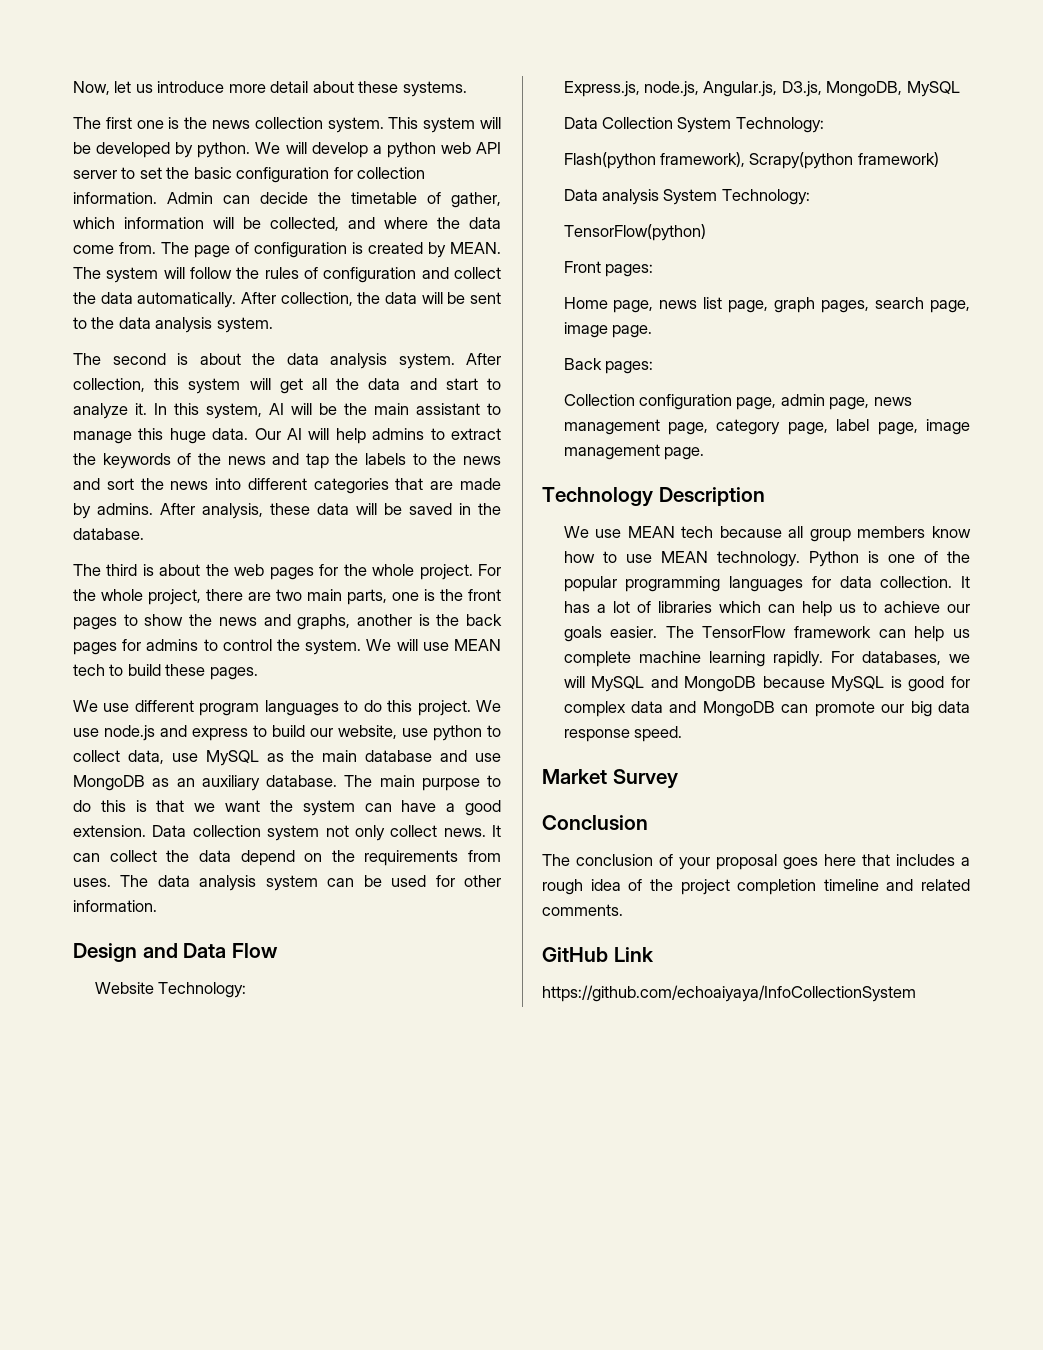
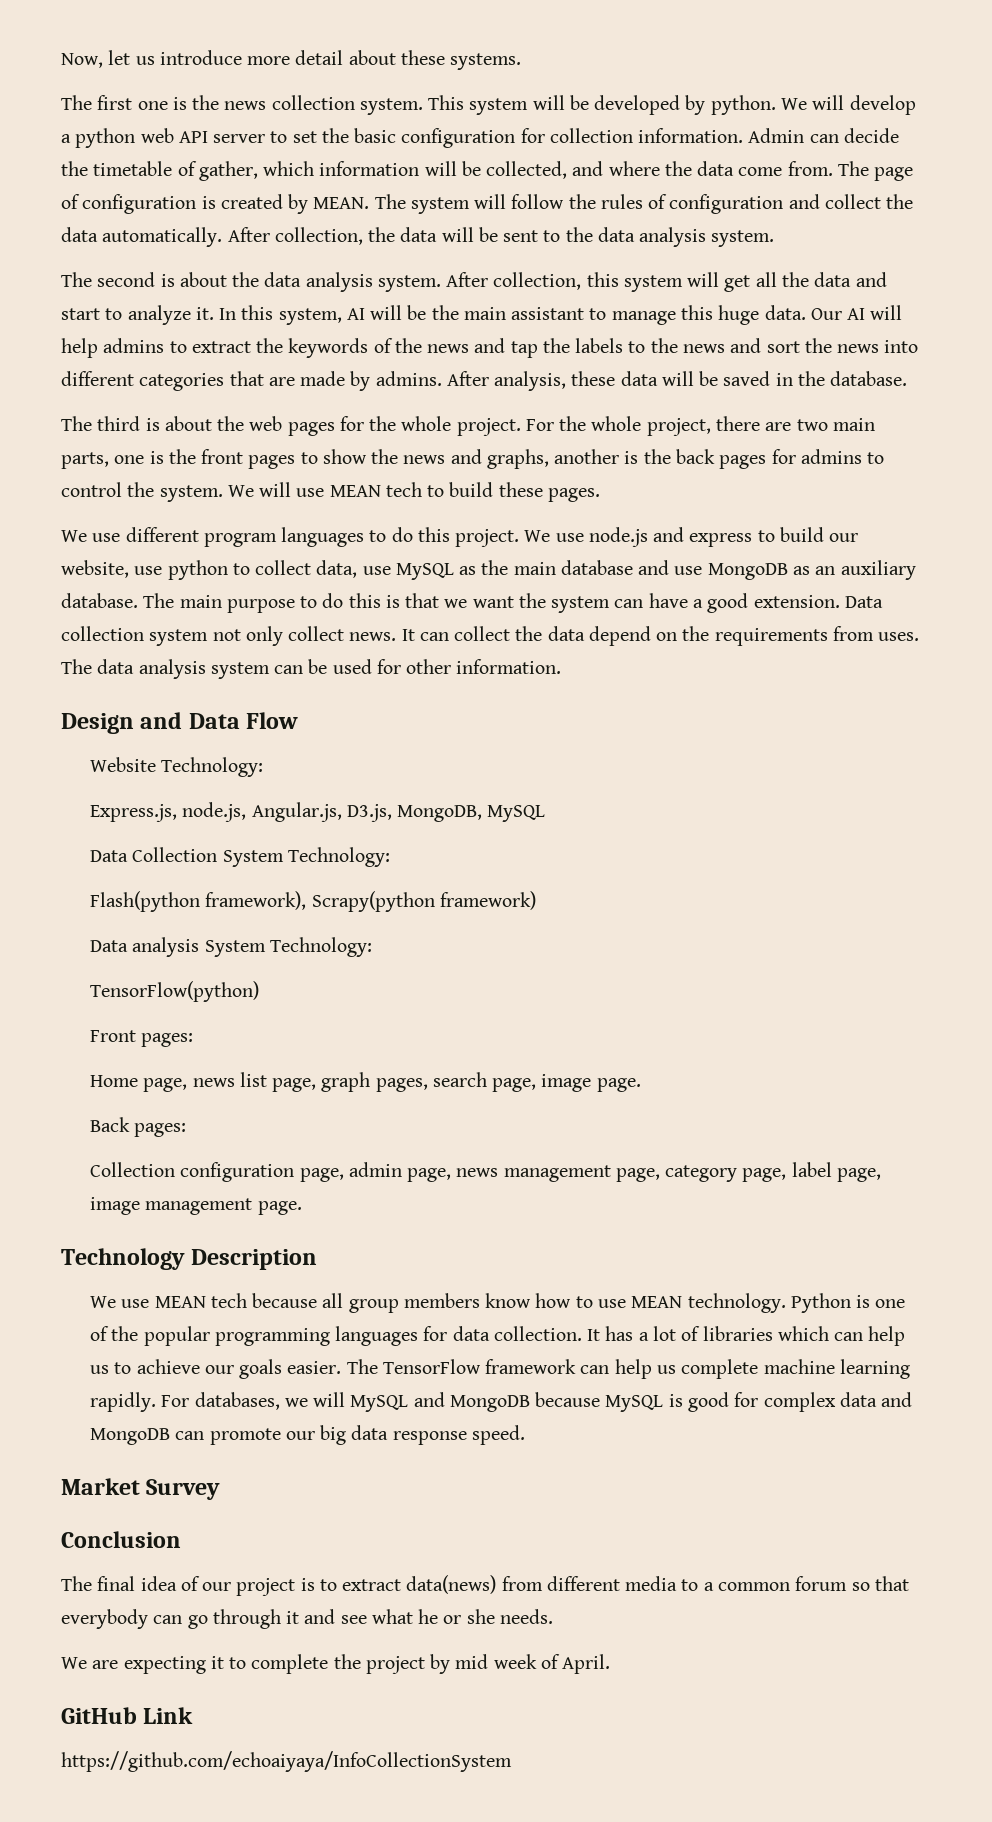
- The conclusion of your proposal goes here that includes a rough idea of the project completion timeline and related comments.
+ The final idea of our project is to extract data(news) from different media to a common forum so that everybody can go through it and see what he or she needs.
+ We are expecting it to complete the project by mid week of April.

